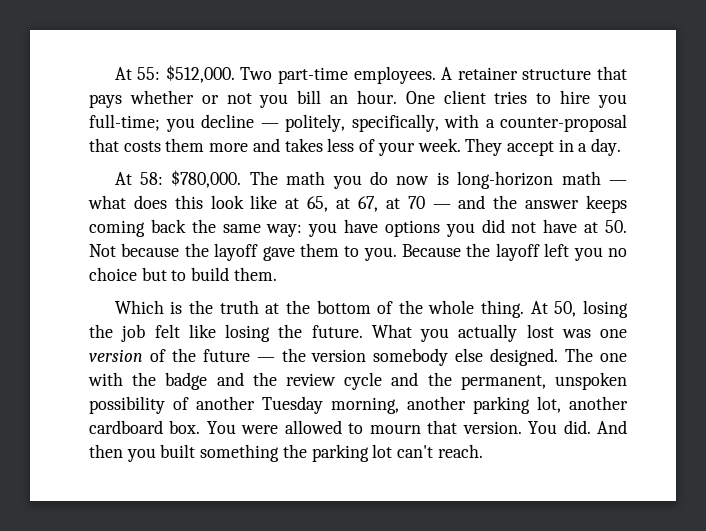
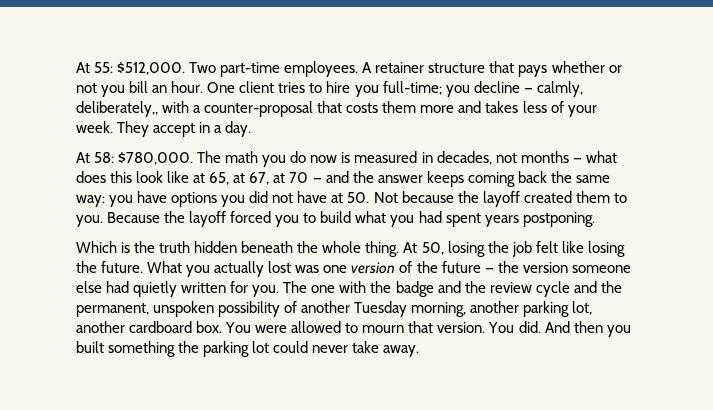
- One client tries to hire you full-time; you decline — politely, specifically, with a counter-proposal that costs them more and takes less of your week.
+ One client tries to hire you full-time; you decline — calmly, deliberately,, with a counter-proposal that costs them more and takes less of your week.
- The math you do now is long-horizon math — what does this look like at 65, at 67, at 70 — and the answer keeps coming back the same way: you have options you did not have at 50. Not because the layoff gave them to you.
+ The math you do now is measured in decades, not months — what does this look like at 65, at 67, at 70 — and the answer keeps coming back the same way: you have options you did not have at 50. Not because the layoff created them to you.
- Because the layoff left you no choice but to build them.
+ Because the layoff forced you to build what you had spent years postponing.
- Which is the truth at the bottom of the whole thing.
+ Which is the truth hidden beneath the whole thing.
- What you actually lost was one version of the future — the version somebody else designed.
+ What you actually lost was one version of the future — the version someone else had quietly written for you.
- And then you built something the parking lot can't reach.
+ And then you built something the parking lot could never take away.

